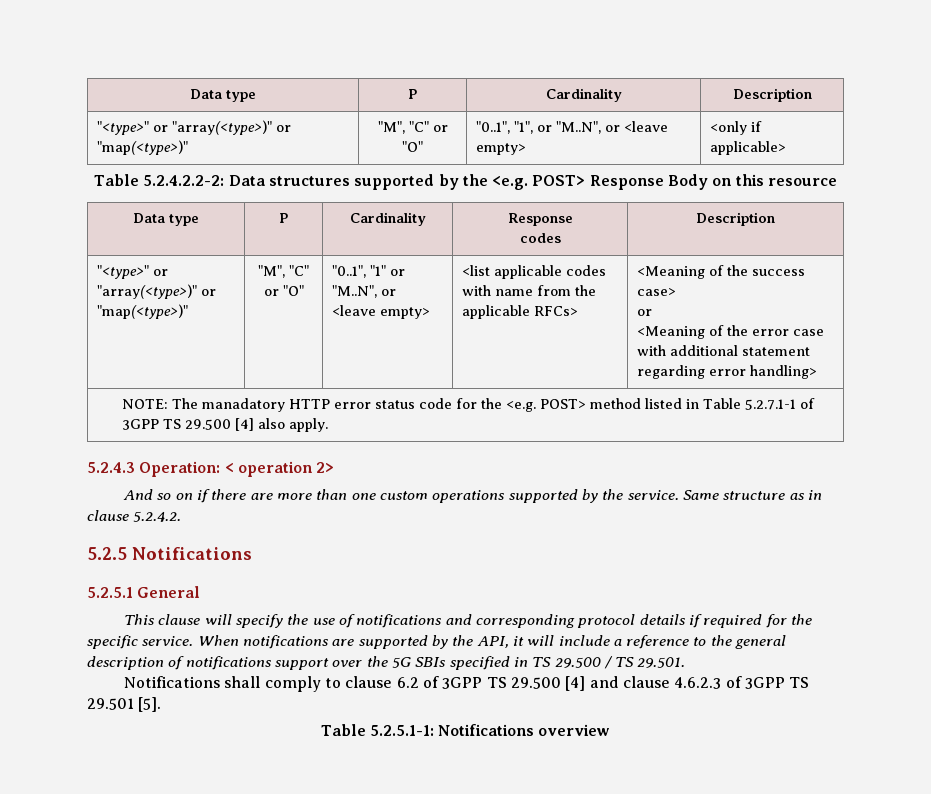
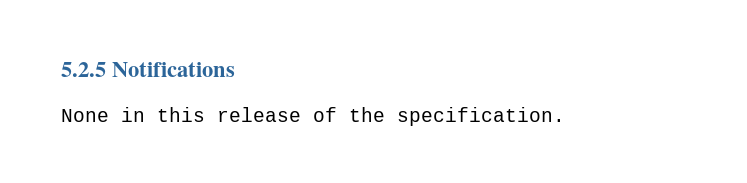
- Data type | P | Cardinality | Description
- "<type>" or "array(<type>)" or "map(<type>)" | "M", "C" or "O" | "0..1", "1", or "M..N", or <leave empty> | <only if applicable>
- Table 5.2.4.2.2-2: Data structures supported by the <e.g. POST> Response Body on this resource
- Data type | P | Cardinality | Response
- codes | Description
- "<type>" or "array(<type>)" or "map(<type>)" | "M", "C" or "O" | "0..1", "1" or "M..N", or <leave empty> | <list applicable codes with name from the applicable RFCs> | <Meaning of the success case>
- or
- <Meaning of the error case with additional statement regarding error handling>
- NOTE: The manadatory HTTP error status code for the <e.g. POST> method listed in Table 5.2.7.1-1 of 3GPP TS 29.500 [4] also apply.
- 5.2.4.3 Operation: < operation 2>
- And so on if there are more than one custom operations supported by the service. Same structure as in clause 5.2.4.2.
  5.2.5 Notifications
- 5.2.5.1 General
- This clause will specify the use of notifications and corresponding protocol details if required for the specific service. When notifications are supported by the API, it will include a reference to the general description of notifications support over the 5G SBIs specified in TS 29.500 / TS 29.501.
- Notifications shall comply to clause 6.2 of 3GPP TS 29.500 [4] and clause 4.6.2.3 of 3GPP TS 29.501 [5].
- Table 5.2.5.1-1: Notifications overview
+ None in this release of the specification.

